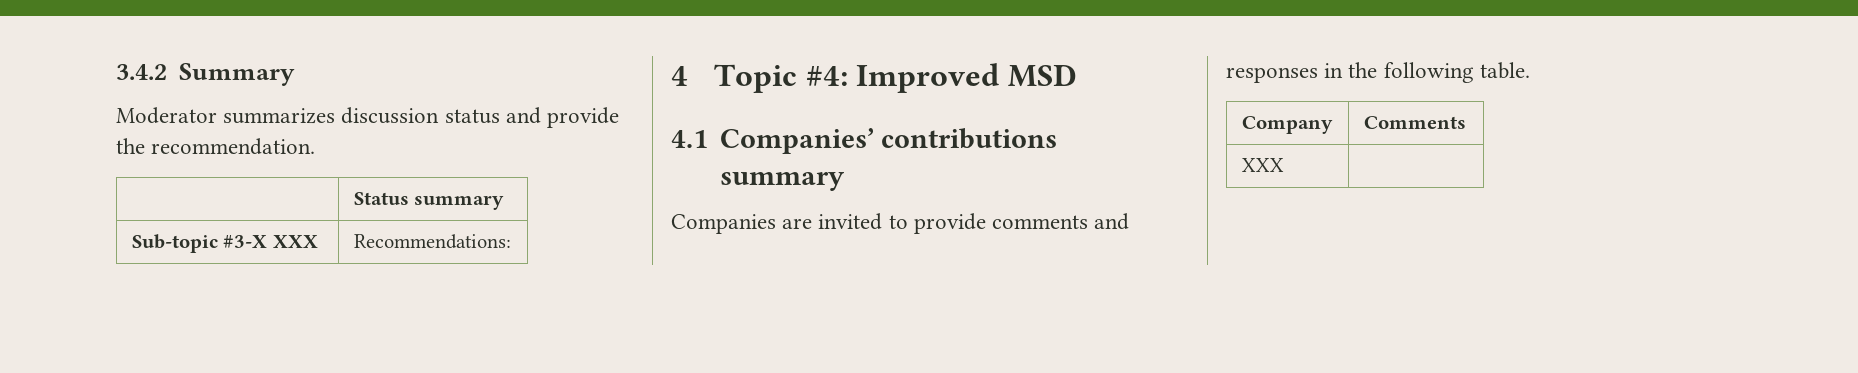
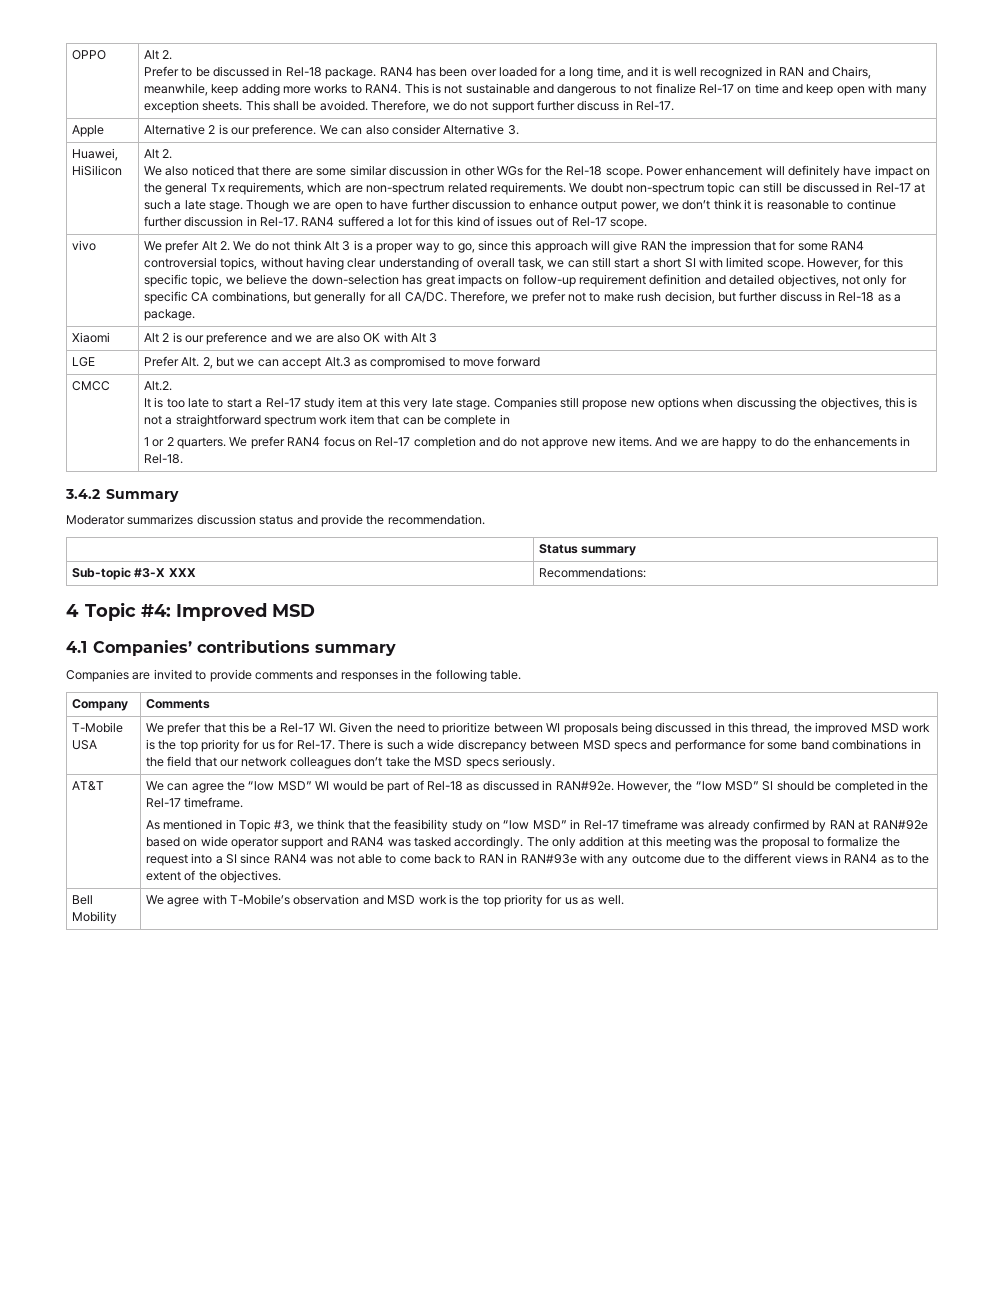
+ OPPO | Alt 2.
+ Prefer to be discussed in Rel-18 package. RAN4 has been over loaded for a long time, and it is well recognized in RAN and Chairs, meanwhile, keep adding more works to RAN4. This is not sustainable and dangerous to not finalize Rel-17 on time and keep open with many exception sheets. This shall be avoided. Therefore, we do not support further discuss in Rel-17.
+ Apple | Alternative 2 is our preference. We can also consider Alternative 3.
+ Huawei, HiSilicon | Alt 2.
+ We also noticed that there are some similar discussion in other WGs for the Rel-18 scope. Power enhancement will definitely have impact on the general Tx requirements, which are non-spectrum related requirements. We doubt non-spectrum topic can still be discussed in Rel-17 at such a late stage. Though we are open to have further discussion to enhance output power, we don’t think it is reasonable to continue further discussion in Rel-17. RAN4 suffered a lot for this kind of issues out of Rel-17 scope.
+ vivo | We prefer Alt 2. We do not think Alt 3 is a proper way to go, since this approach will give RAN the impression that for some RAN4 controversial topics, without having clear understanding of overall task, we can still start a short SI with limited scope. However, for this specific topic, we believe the down-selection has great impacts on follow-up requirement definition and detailed objectives, not only for specific CA combinations, but generally for all CA/DC. Therefore, we prefer not to make rush decision, but further discuss in Rel-18 as a package.
+ Xiaomi | Alt 2 is our preference and we are also OK with Alt 3
+ LGE | Prefer Alt. 2, but we can accept Alt.3 as compromised to move forward
+ CMCC | Alt.2.
+ It is too late to start a Rel-17 study item at this very late stage. Companies still propose new options when discussing the objectives, this is not a straightforward spectrum work item that can be complete in
+ 1 or 2 quarters. We prefer RAN4 focus on Rel-17 completion and do not approve new items. And we are happy to do the enhancements in Rel-18.
  Company | Comments
- XXX
+ T-Mobile USA | We prefer that this be a Rel-17 WI. Given the need to prioritize between WI proposals being discussed in this thread, the improved MSD work is the top priority for us for Rel-17. There is such a wide discrepancy between MSD specs and performance for some band combinations in the field that our network colleagues don’t take the MSD specs seriously.
+ AT&T | We can agree the “low MSD” WI would be part of Rel-18 as discussed in RAN#92e. However, the “low MSD” SI should be completed in the Rel-17 timeframe.
+ As mentioned in Topic #3, we think that the feasibility study on “low MSD” in Rel-17 timeframe was already confirmed by RAN at RAN#92e based on wide operator support and RAN4 was tasked accordingly. The only addition at this meeting was the proposal to formalize the request into a SI since RAN4 was not able to come back to RAN in RAN#93e with any outcome due to the different views in RAN4 as to the extent of the objectives.
+ Bell Mobility | We agree with T-Mobile’s observation and MSD work is the top priority for us as well.

